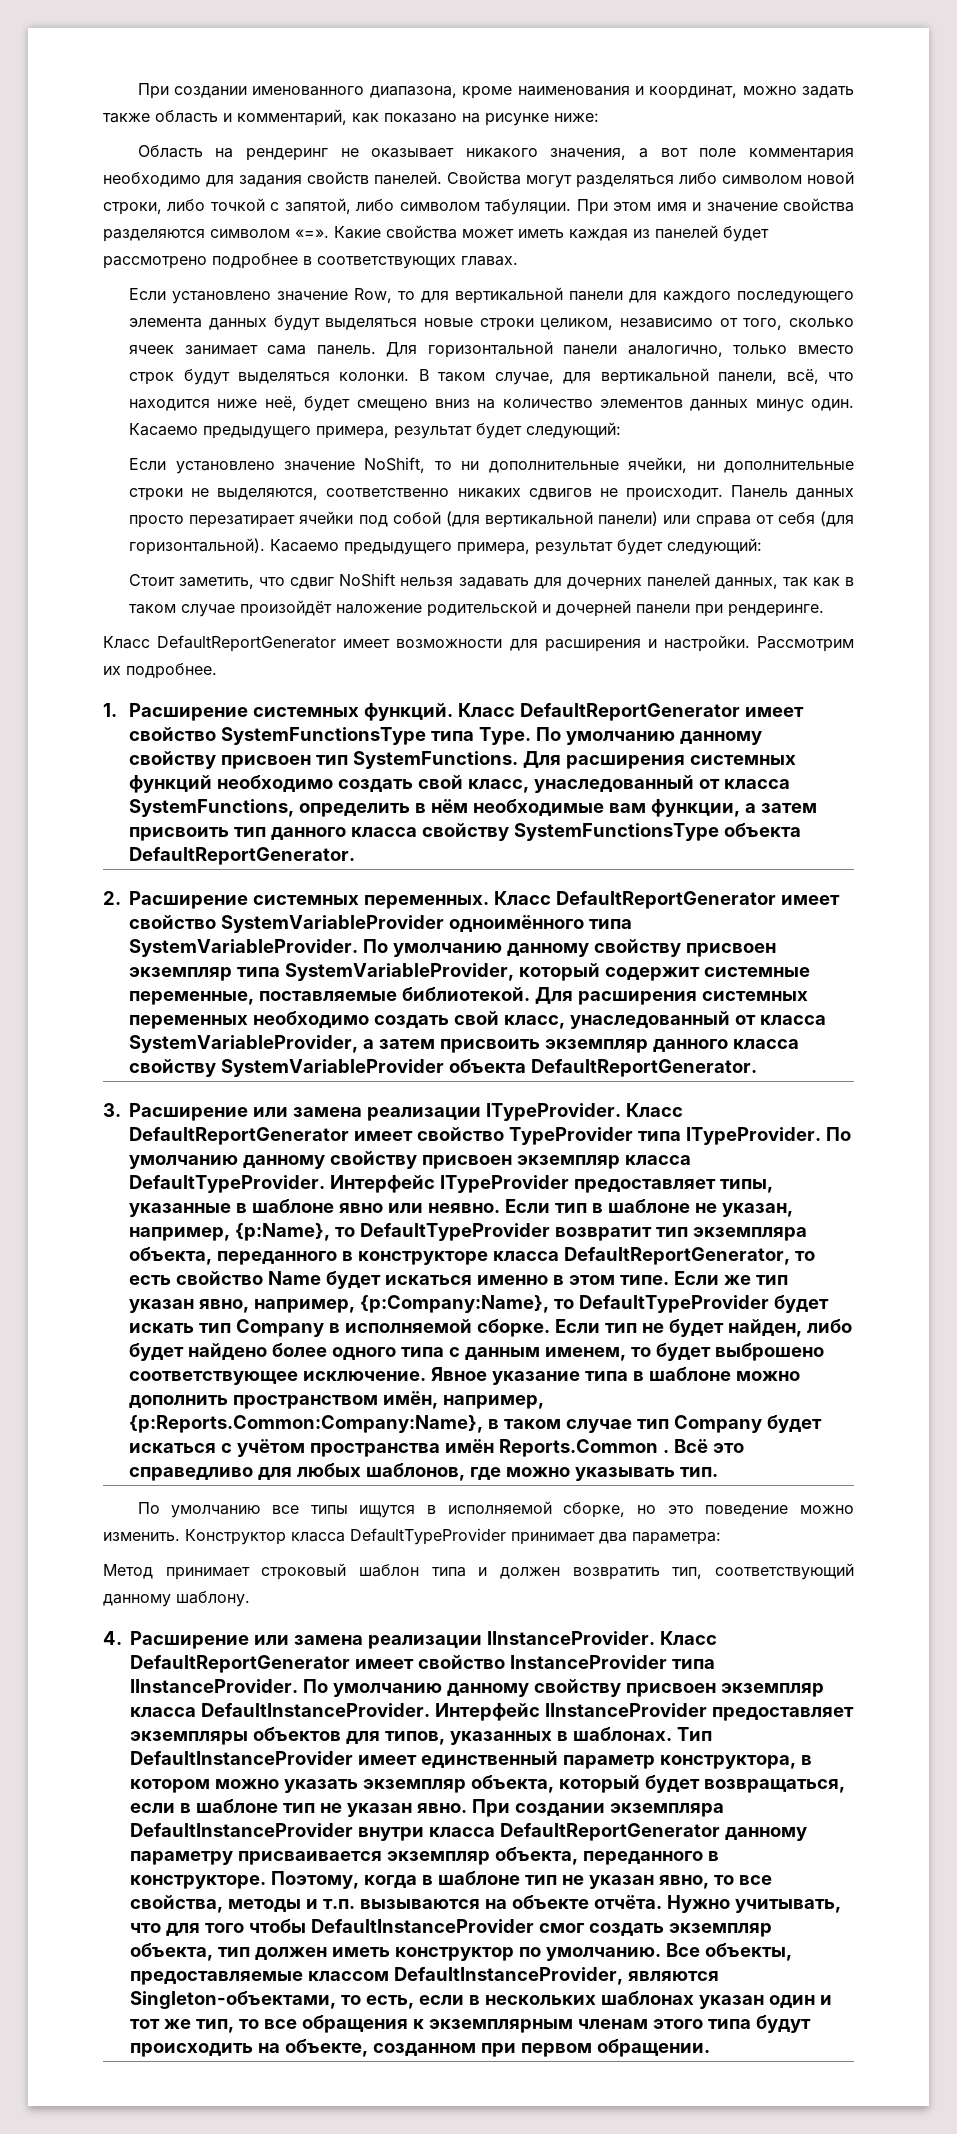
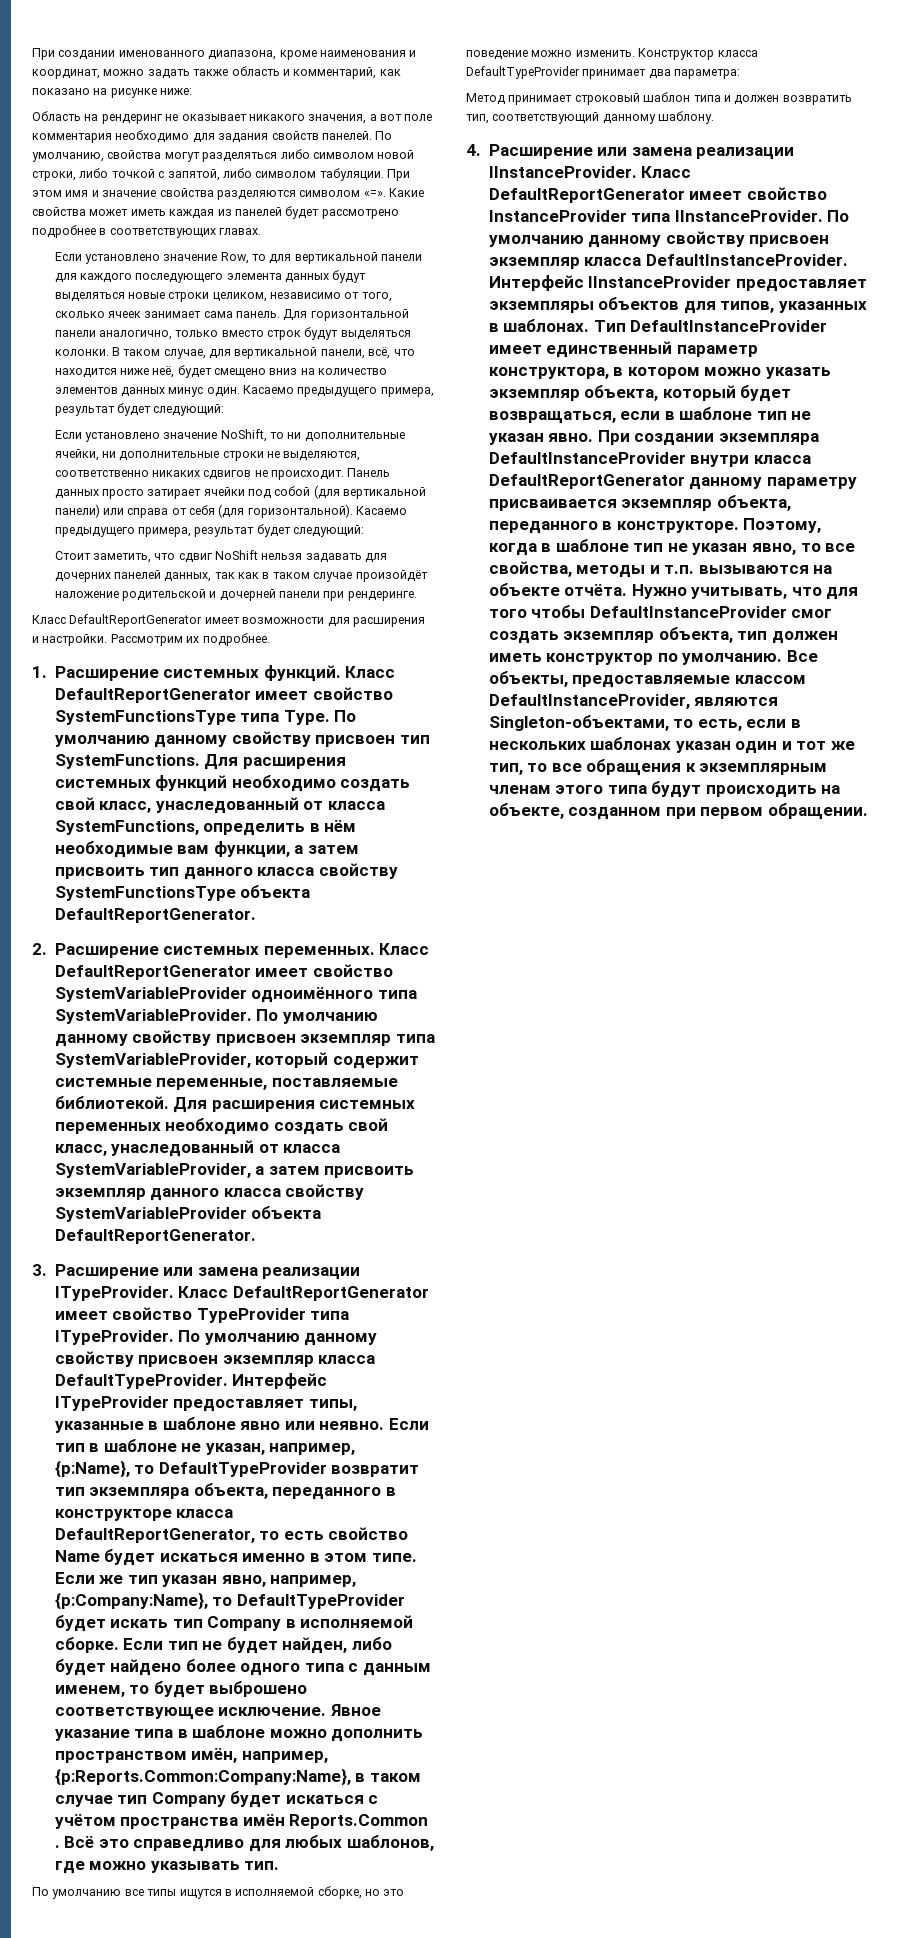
- Свойства могут разделяться либо символом новой строки, либо точкой с запятой, либо символом табуляции.
+ По умолчанию, свойства могут разделяться либо символом новой строки, либо точкой с запятой, либо символом табуляции.
- Панель данных просто перезатирает ячейки под собой (для вертикальной панели) или справа от себя (для горизонтальной).
+ Панель данных просто затирает ячейки под собой (для вертикальной панели) или справа от себя (для горизонтальной).

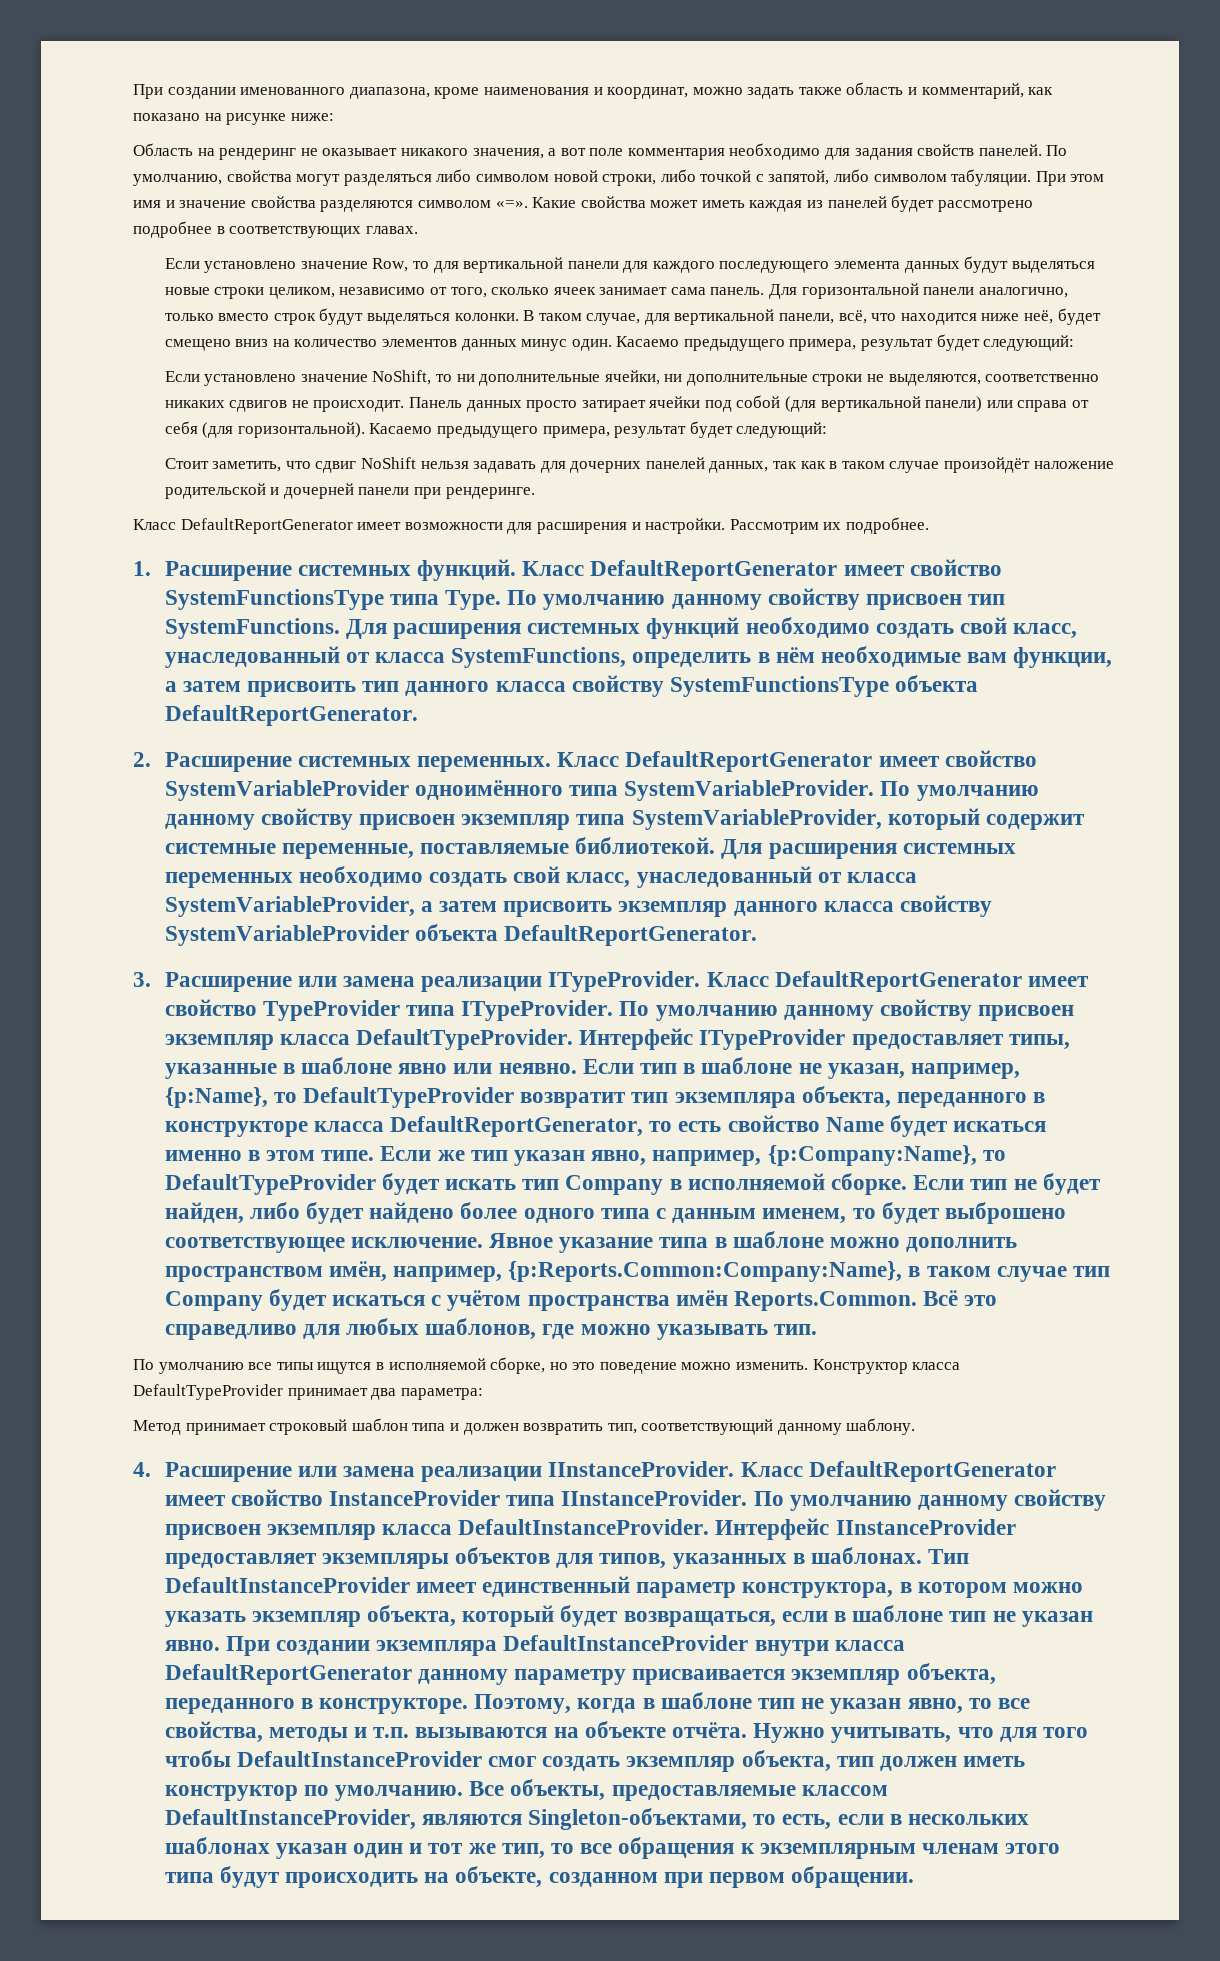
- Явное указание типа в шаблоне можно дополнить пространством имён, например, {p:Reports.Common:Company:Name}, в таком случае тип Company будет искаться с учётом пространства имён Reports.Common . Всё это справедливо для любых шаблонов, где можно указывать тип.
+ Явное указание типа в шаблоне можно дополнить пространством имён, например, {p:Reports.Common:Company:Name}, в таком случае тип Company будет искаться с учётом пространства имён Reports.Common. Всё это справедливо для любых шаблонов, где можно указывать тип.

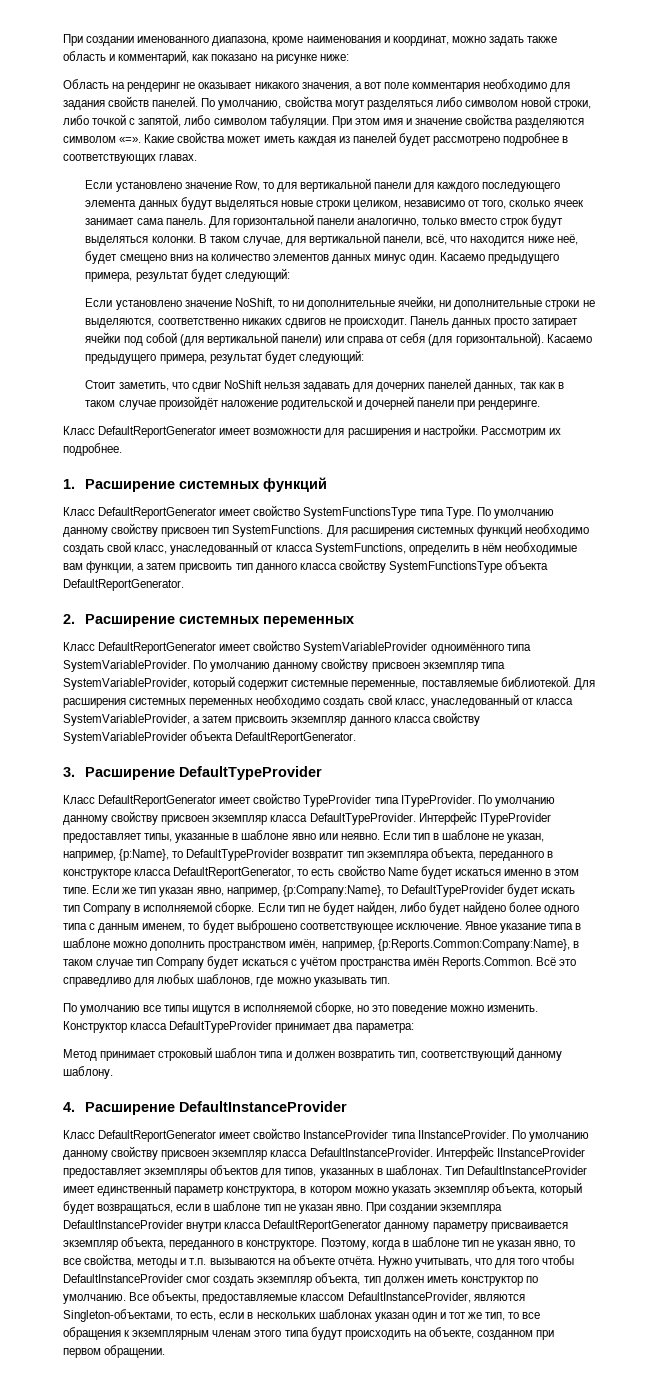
- 1. Расширение системных функций. Класс DefaultReportGenerator имеет свойство SystemFunctionsType типа Type.
+ 1. Расширение системных функций
+ Класс DefaultReportGenerator имеет свойство SystemFunctionsType типа Type.
- 2. Расширение системных переменных. Класс DefaultReportGenerator имеет свойство SystemVariableProvider одноимённого типа SystemVariableProvider.
+ 2. Расширение системных переменных
+ Класс DefaultReportGenerator имеет свойство SystemVariableProvider одноимённого типа SystemVariableProvider.
- 3. Расширение или замена реализации ITypeProvider. Класс DefaultReportGenerator имеет свойство TypeProvider типа ITypeProvider.
+ 3. Расширение DefaultTypeProvider
+ Класс DefaultReportGenerator имеет свойство TypeProvider типа ITypeProvider.
- 4. Расширение или замена реализации IInstanceProvider. Класс DefaultReportGenerator имеет свойство InstanceProvider типа IInstanceProvider.
+ 4. Расширение DefaultInstanceProvider
+ Класс DefaultReportGenerator имеет свойство InstanceProvider типа IInstanceProvider.

